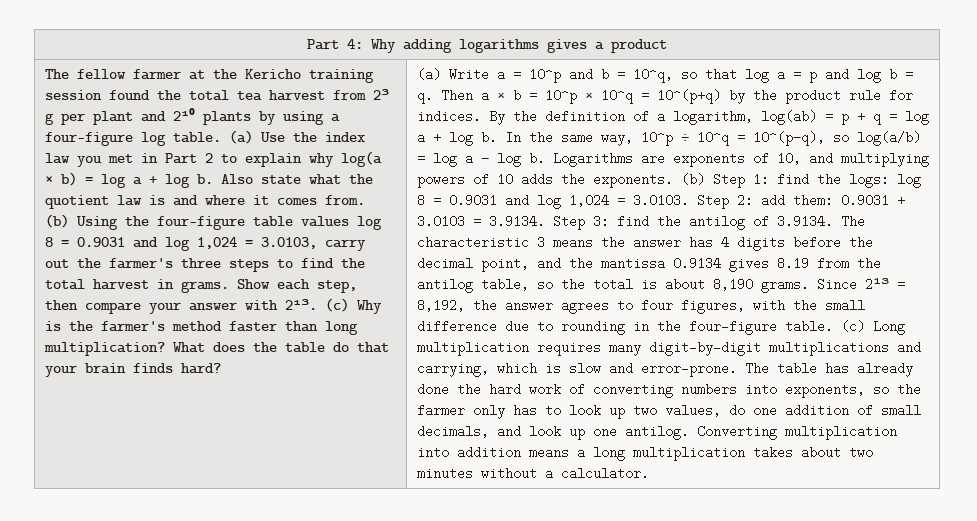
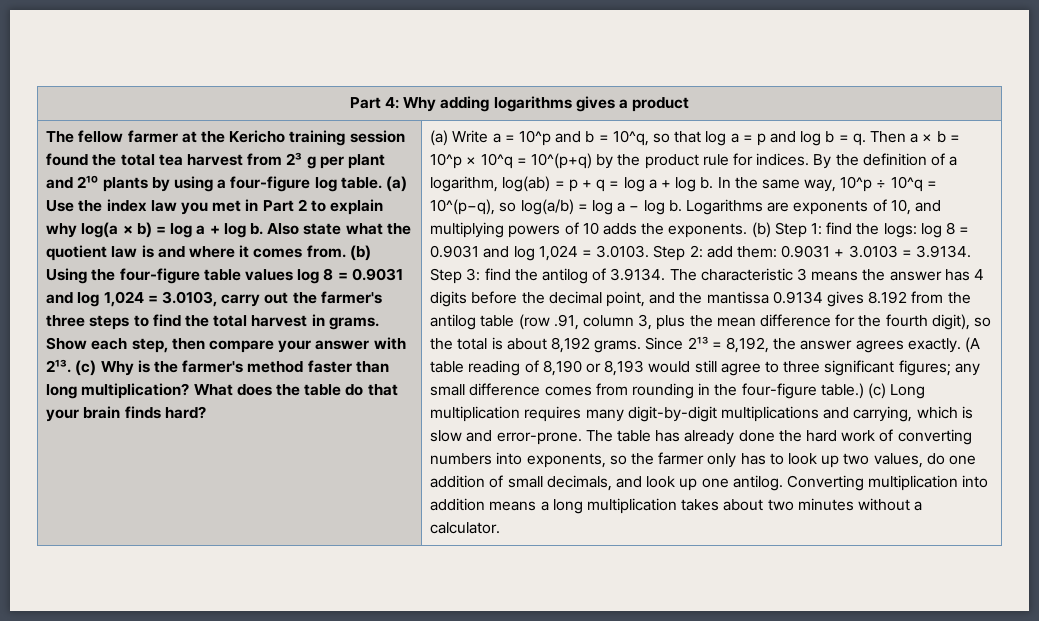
- (b) Step 1: find the logs: log 8 = 0.9031 and log 1,024 = 3.0103. Step 2: add them: 0.9031 + 3.0103 = 3.9134. Step 3: find the antilog of 3.9134. The characteristic 3 means the answer has 4 digits before the decimal point, and the mantissa 0.9134 gives 8.19 from the antilog table, so the total is about 8,190 grams.
+ (b) Step 1: find the logs: log 8 = 0.9031 and log 1,024 = 3.0103. Step 2: add them: 0.9031 + 3.0103 = 3.9134. Step 3: find the antilog of 3.9134. The characteristic 3 means the answer has 4 digits before the decimal point, and the mantissa 0.9134 gives 8.192 from the antilog table (row .91, column 3, plus the mean difference for the fourth digit), so the total is about 8,192 grams.
- Since 2¹³ = 8,192, the answer agrees to four figures, with the small difference due to rounding in the four-figure table.
+ Since 2¹³ = 8,192, the answer agrees exactly. (A table reading of 8,190 or 8,193 would still agree to three significant figures; any small difference comes from rounding in the four-figure table.)

